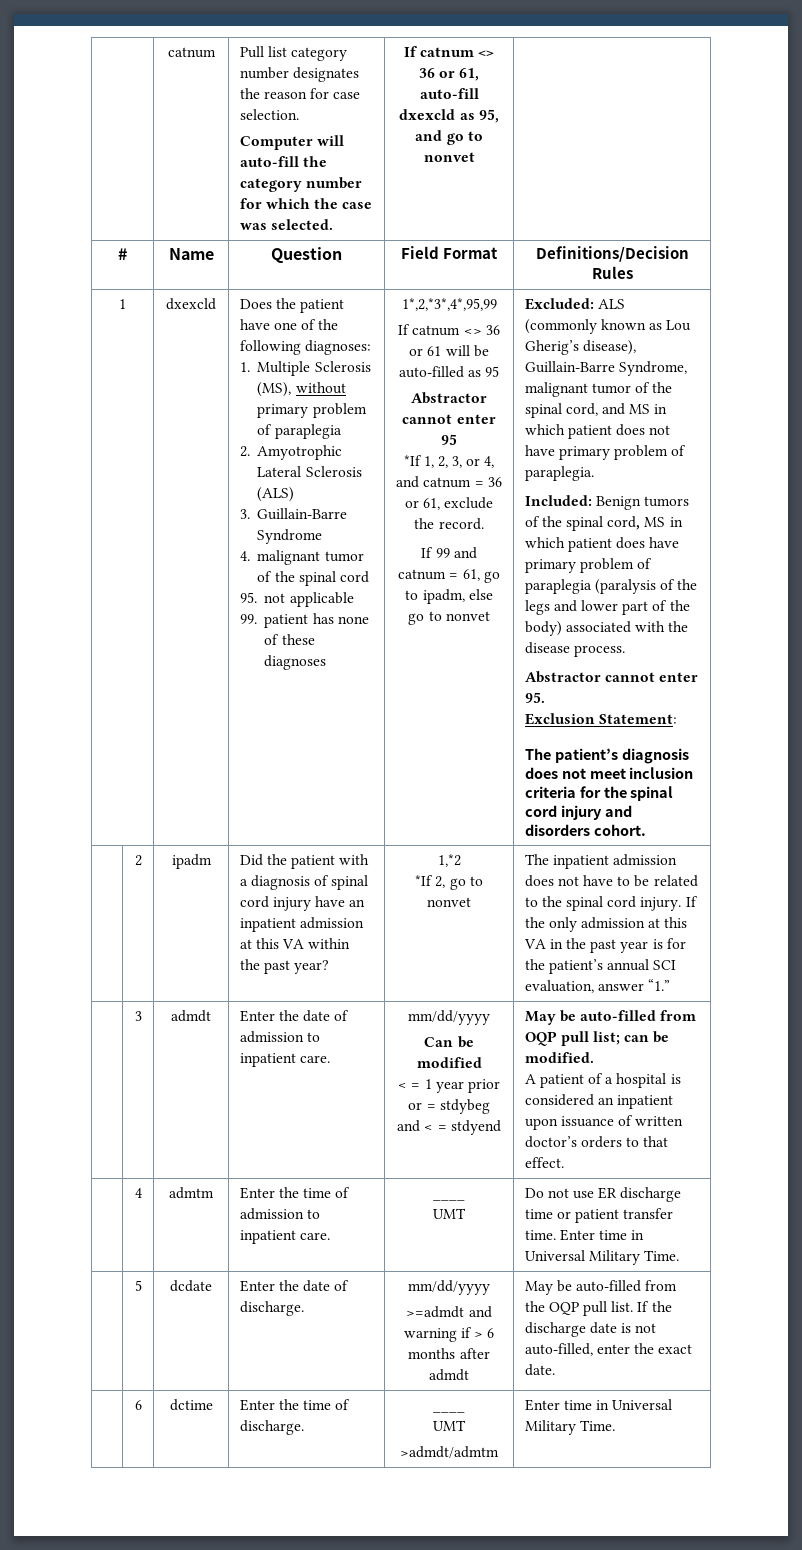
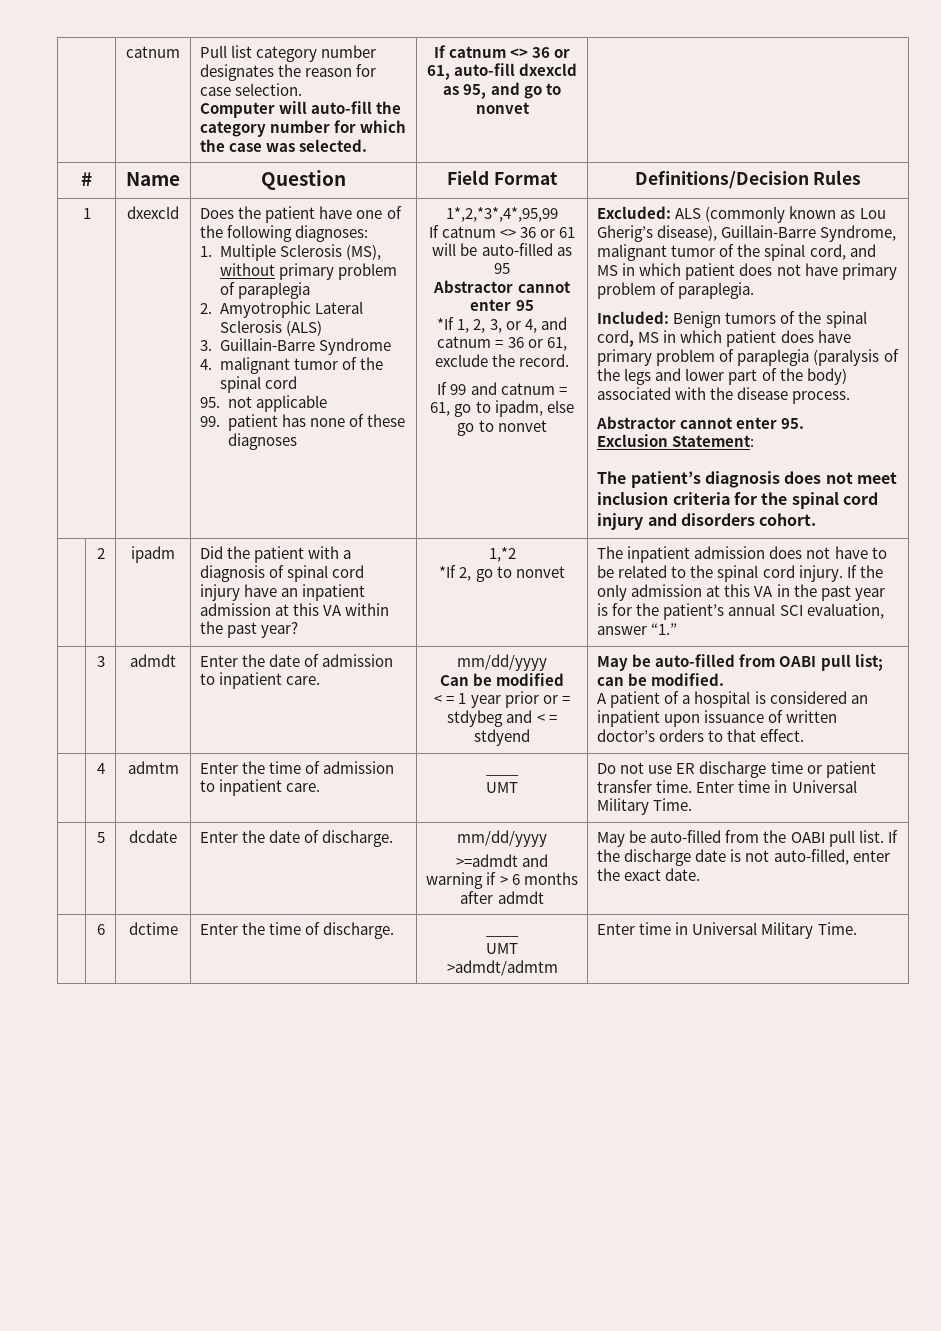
- May be auto-filled from OQP pull list; can be modified.
+ May be auto-filled from OABI pull list; can be modified.
  | 5 | dcdate | Enter the date of discharge. | mm/dd/yyyy
- >=admdt and warning if > 6 months after admdt | May be auto-filled from the OQP pull list. If the discharge date is not auto-filled, enter the exact date.
+ >=admdt and warning if > 6 months after admdt | May be auto-filled from the OABI pull list. If the discharge date is not auto-filled, enter the exact date.

